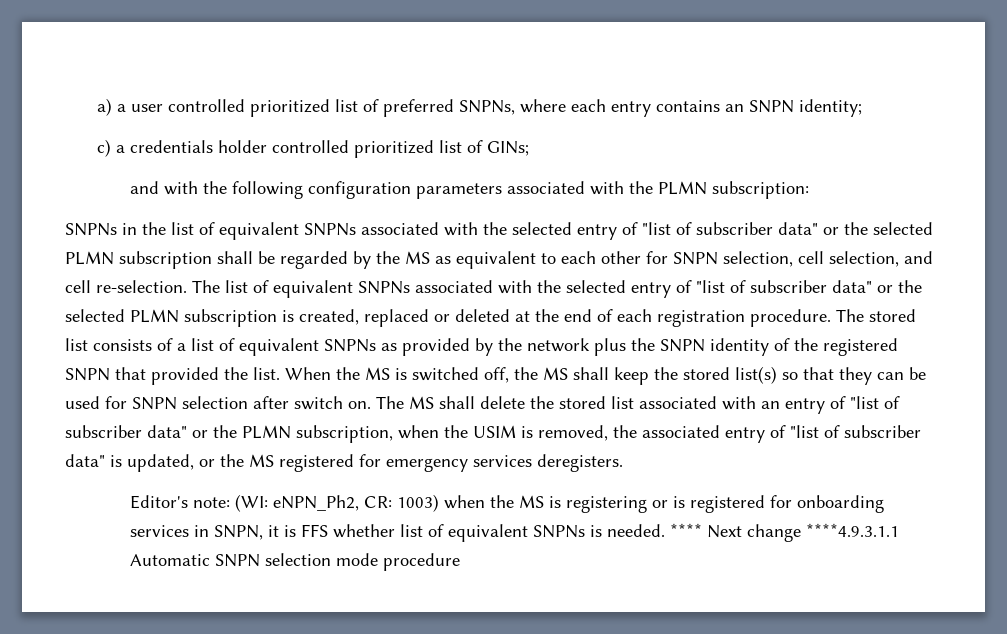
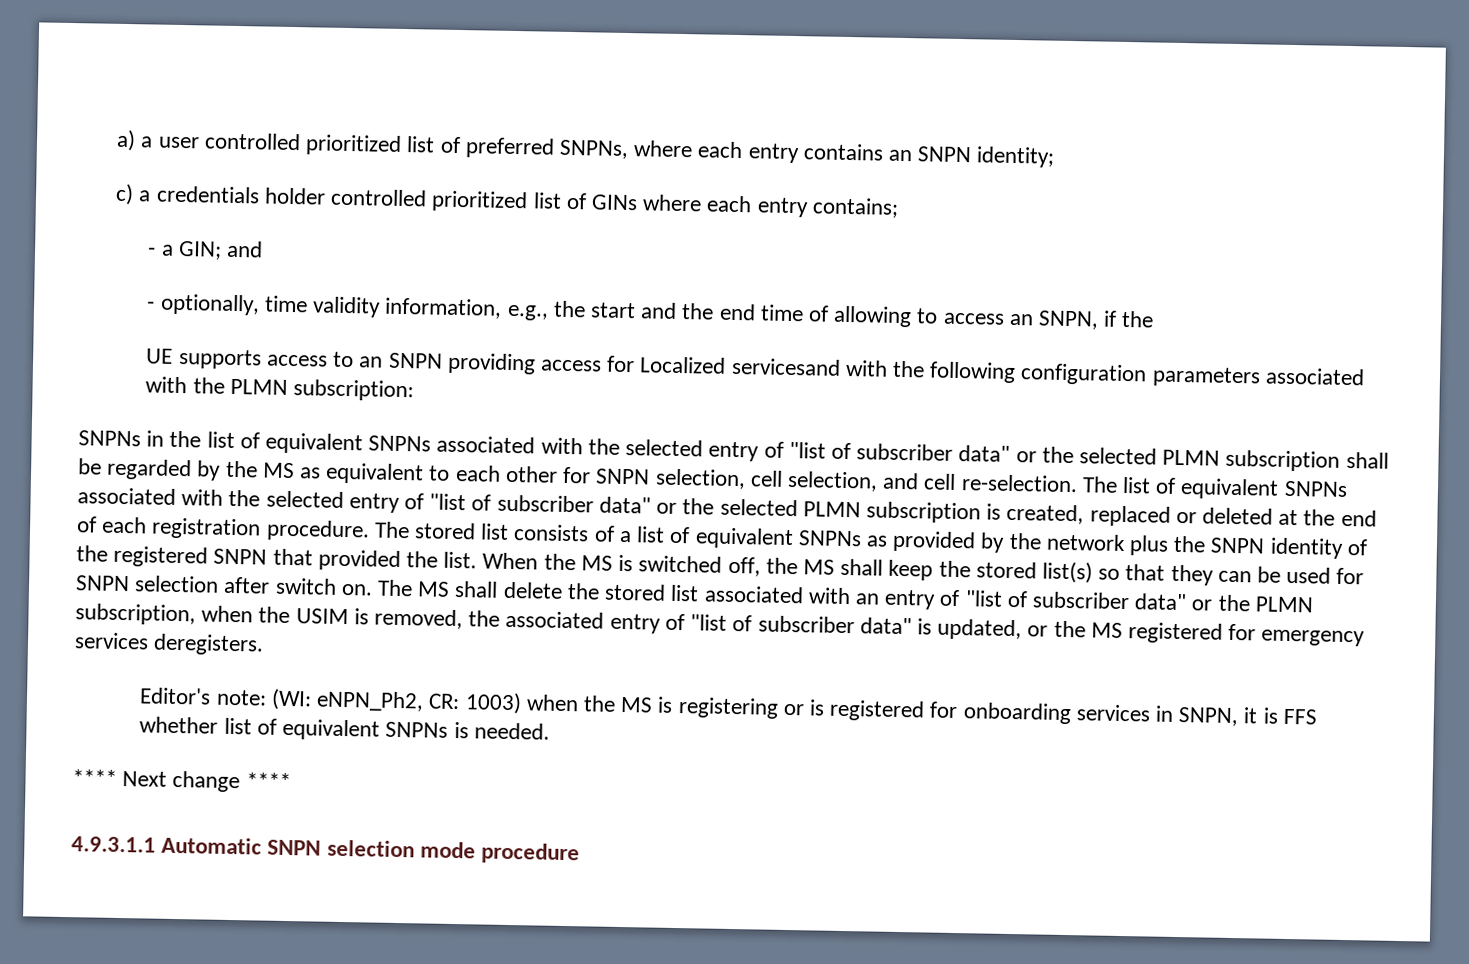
- c) a credentials holder controlled prioritized list of GINs;
- and with the following configuration parameters associated with the PLMN subscription:
+ c) a credentials holder controlled prioritized list of GINs where each entry contains;
+ - a GIN; and
+ - optionally, time validity information, e.g., the start and the end time of allowing to access an SNPN, if the
+ UE supports access to an SNPN providing access for Localized servicesand with the following configuration parameters associated with the PLMN subscription:
- Editor's note: (WI: eNPN_Ph2, CR: 1003) when the MS is registering or is registered for onboarding services in SNPN, it is FFS whether list of equivalent SNPNs is needed. **** Next change ****4.9.3.1.1 Automatic SNPN selection mode procedure
+ Editor's note: (WI: eNPN_Ph2, CR: 1003) when the MS is registering or is registered for onboarding services in SNPN, it is FFS whether list of equivalent SNPNs is needed.
+ **** Next change ****
+ 4.9.3.1.1 Automatic SNPN selection mode procedure

